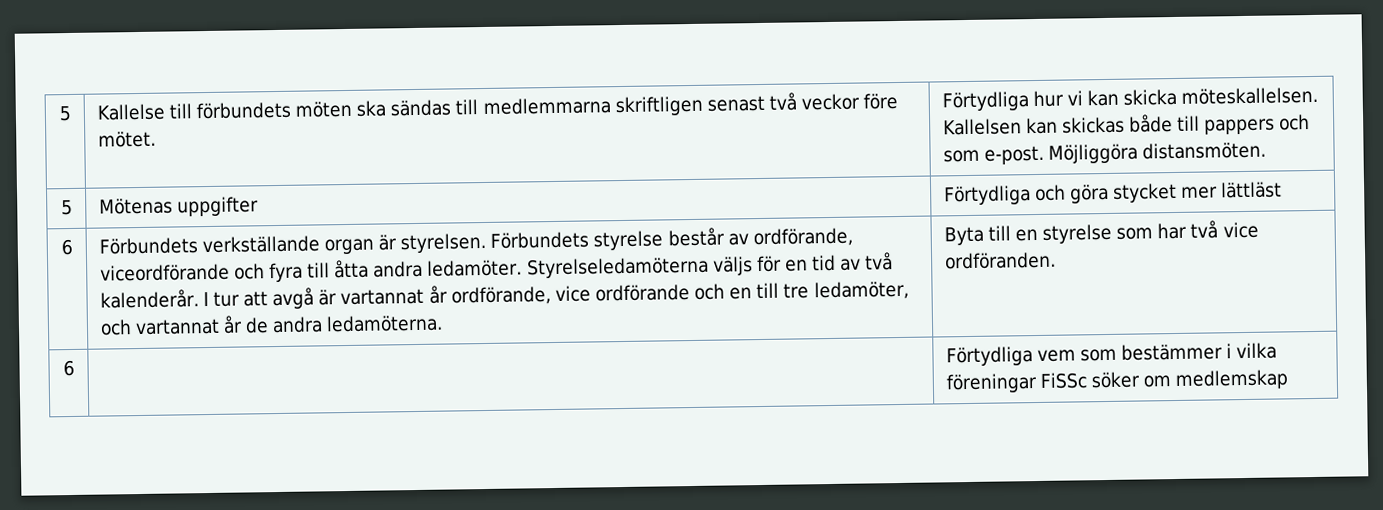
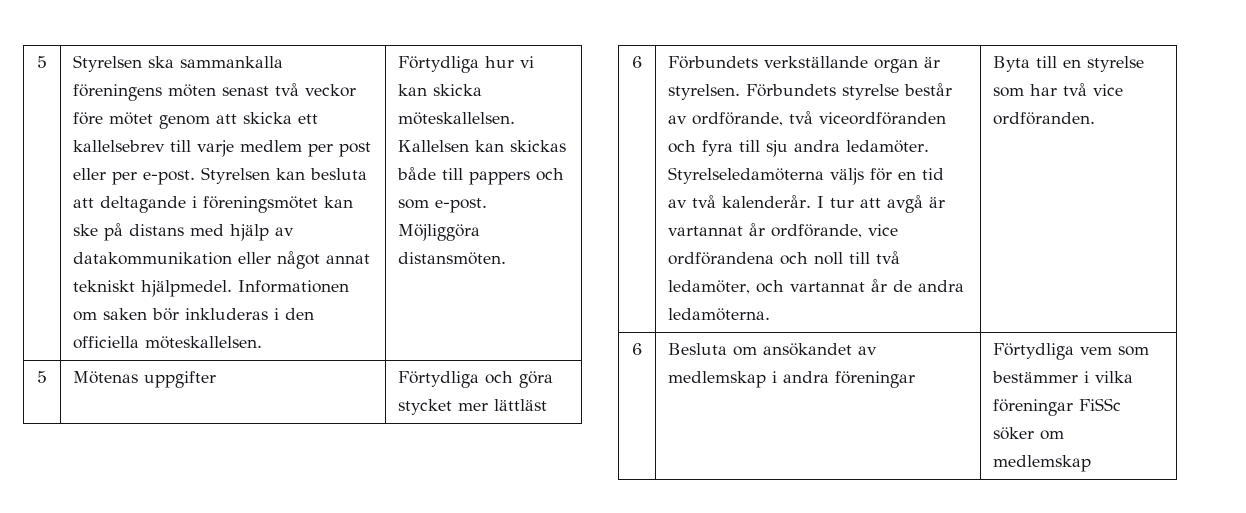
- 5 | Kallelse till förbundets möten ska sändas till medlemmarna skriftligen senast två veckor före mötet.
+ 5 | Styrelsen ska sammankalla föreningens möten senast två veckor före mötet genom att skicka ett kallelsebrev till varje medlem per post eller per e-post. Styrelsen kan besluta att deltagande i föreningsmötet kan ske på distans med hjälp av datakommunikation eller något annat tekniskt hjälpmedel. Informationen om saken bör inkluderas i den officiella möteskallelsen.
- Förbundets styrelse består av ordförande, viceordförande och fyra till åtta andra ledamöter.
+ Förbundets styrelse består av ordförande, två viceordföranden och fyra till sju andra ledamöter.
- I tur att avgå är vartannat år ordförande, vice ordförande och en till tre ledamöter, och vartannat år de andra ledamöterna.
+ I tur att avgå är vartannat år ordförande, vice ordförandena och noll till två ledamöter, och vartannat år de andra ledamöterna.
- 6 | | Förtydliga vem som bestämmer i vilka föreningar FiSSc söker om medlemskap
+ 6 | Besluta om ansökandet av medlemskap i andra föreningar | Förtydliga vem som bestämmer i vilka föreningar FiSSc söker om medlemskap

